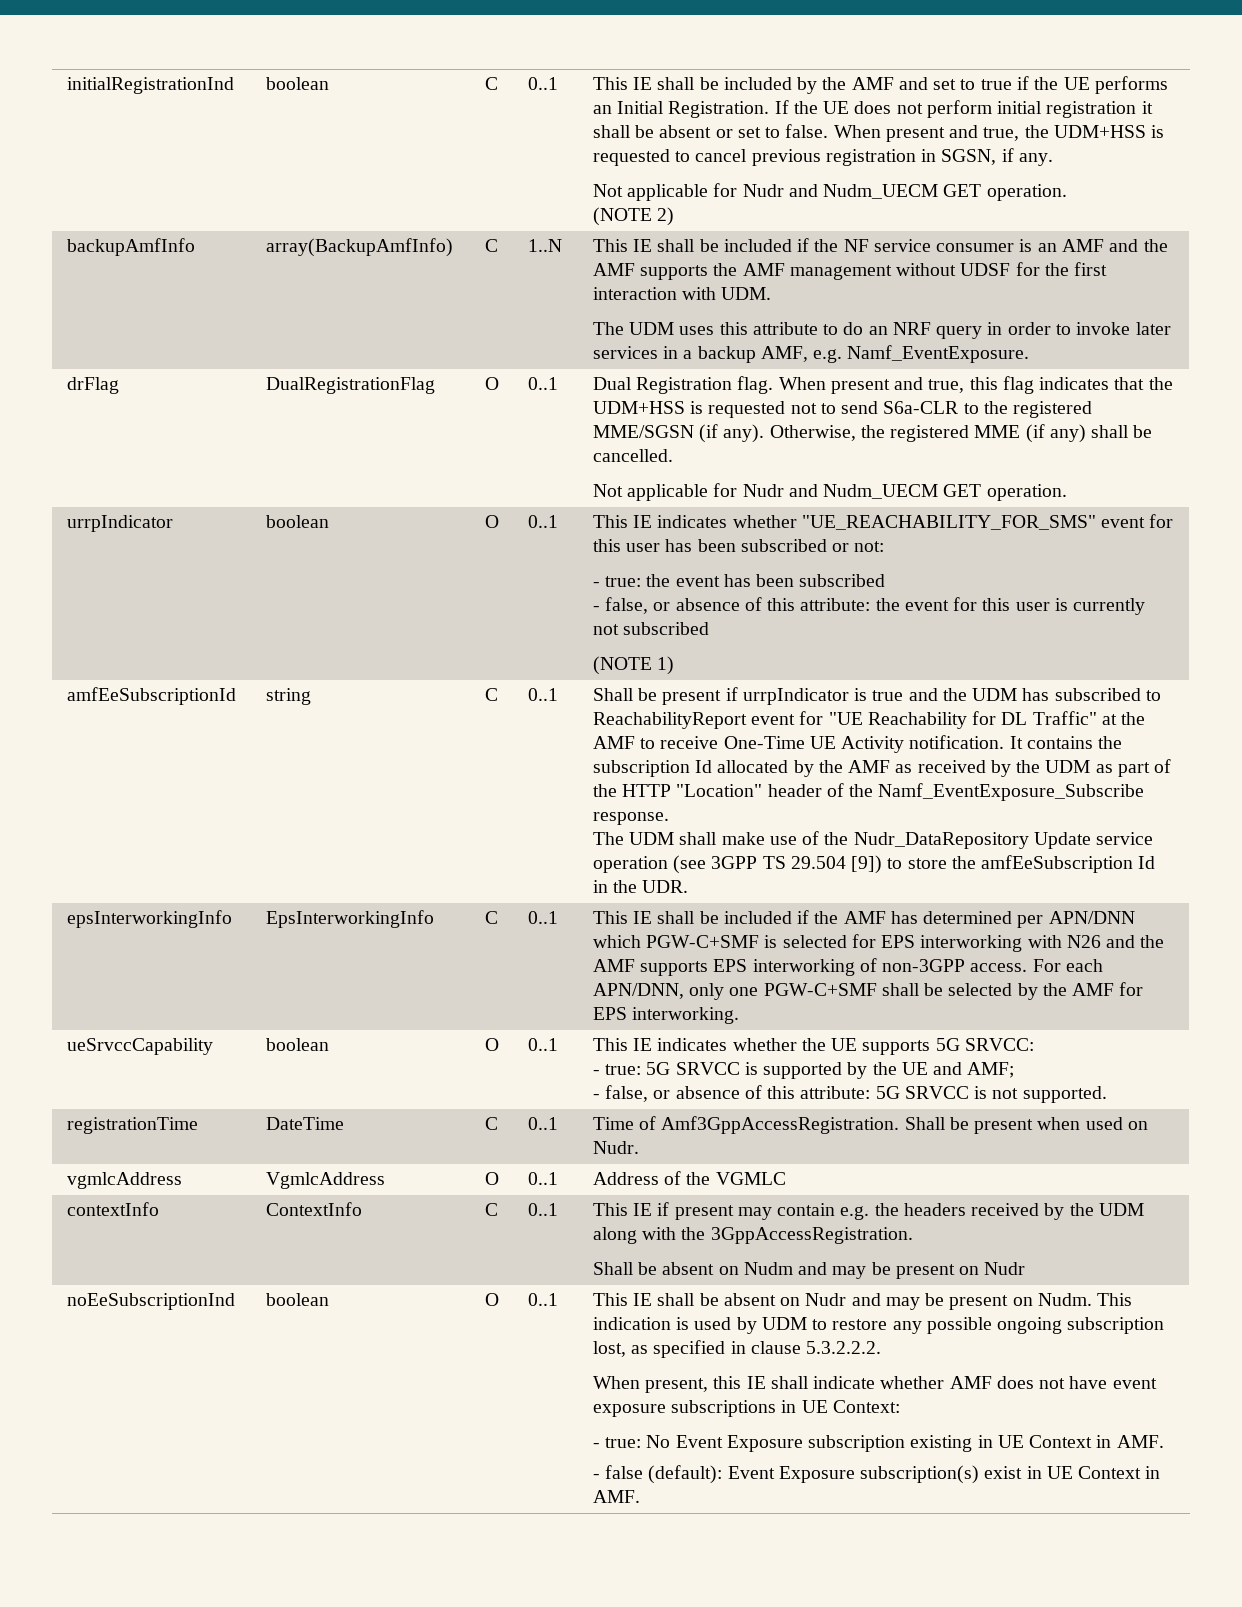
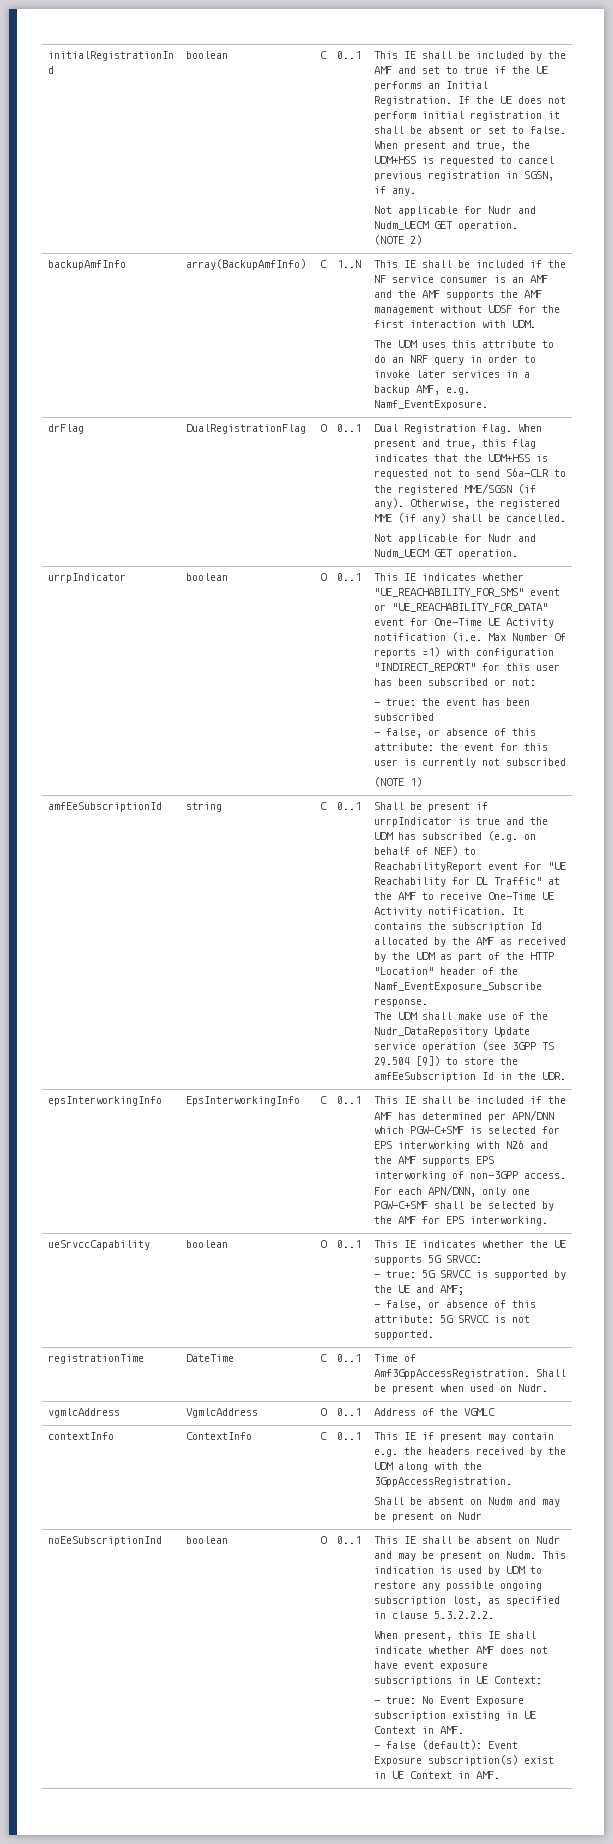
- This IE indicates whether "UE_REACHABILITY_FOR_SMS" event for this user has been subscribed or not:
+ This IE indicates whether "UE_REACHABILITY_FOR_SMS" event or "UE_REACHABILITY_FOR_DATA" event for One-Time UE Activity notification (i.e. Max Number Of reports =1) with configuration "INDIRECT_REPORT" for this user has been subscribed or not:
- Shall be present if urrpIndicator is true and the UDM has subscribed to ReachabilityReport event for "UE Reachability for DL Traffic" at the AMF to receive One-Time UE Activity notification.
+ Shall be present if urrpIndicator is true and the UDM has subscribed (e.g. on behalf of NEF) to ReachabilityReport event for "UE Reachability for DL Traffic" at the AMF to receive One-Time UE Activity notification.

